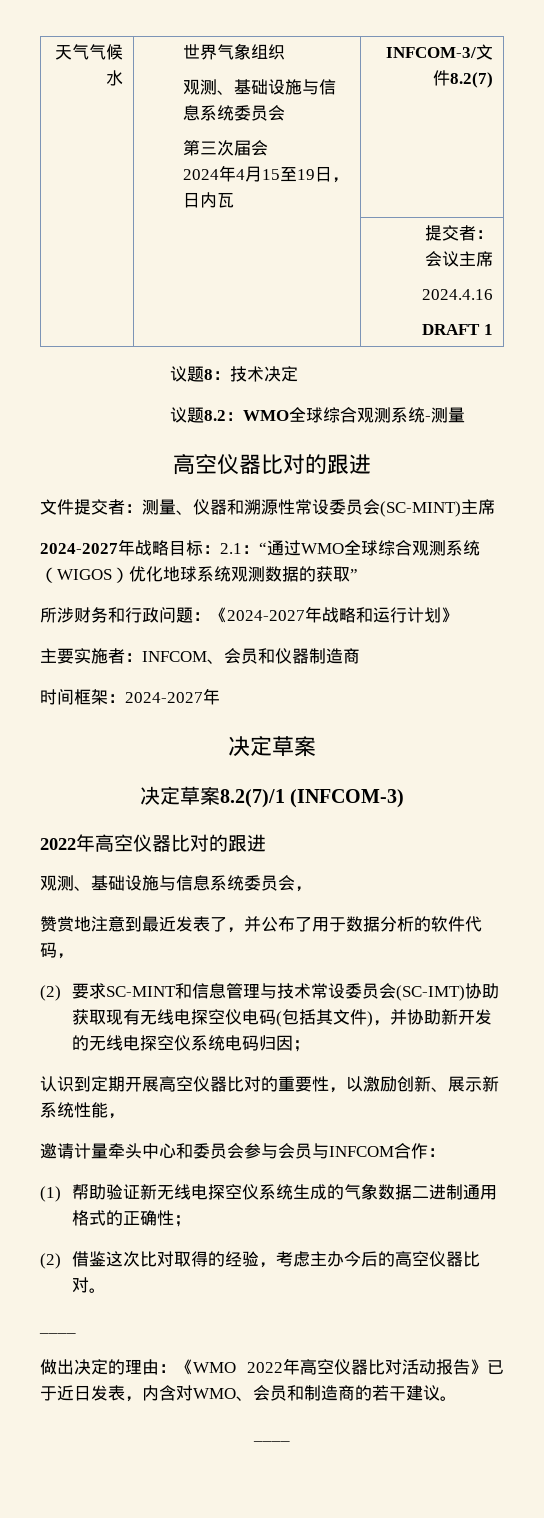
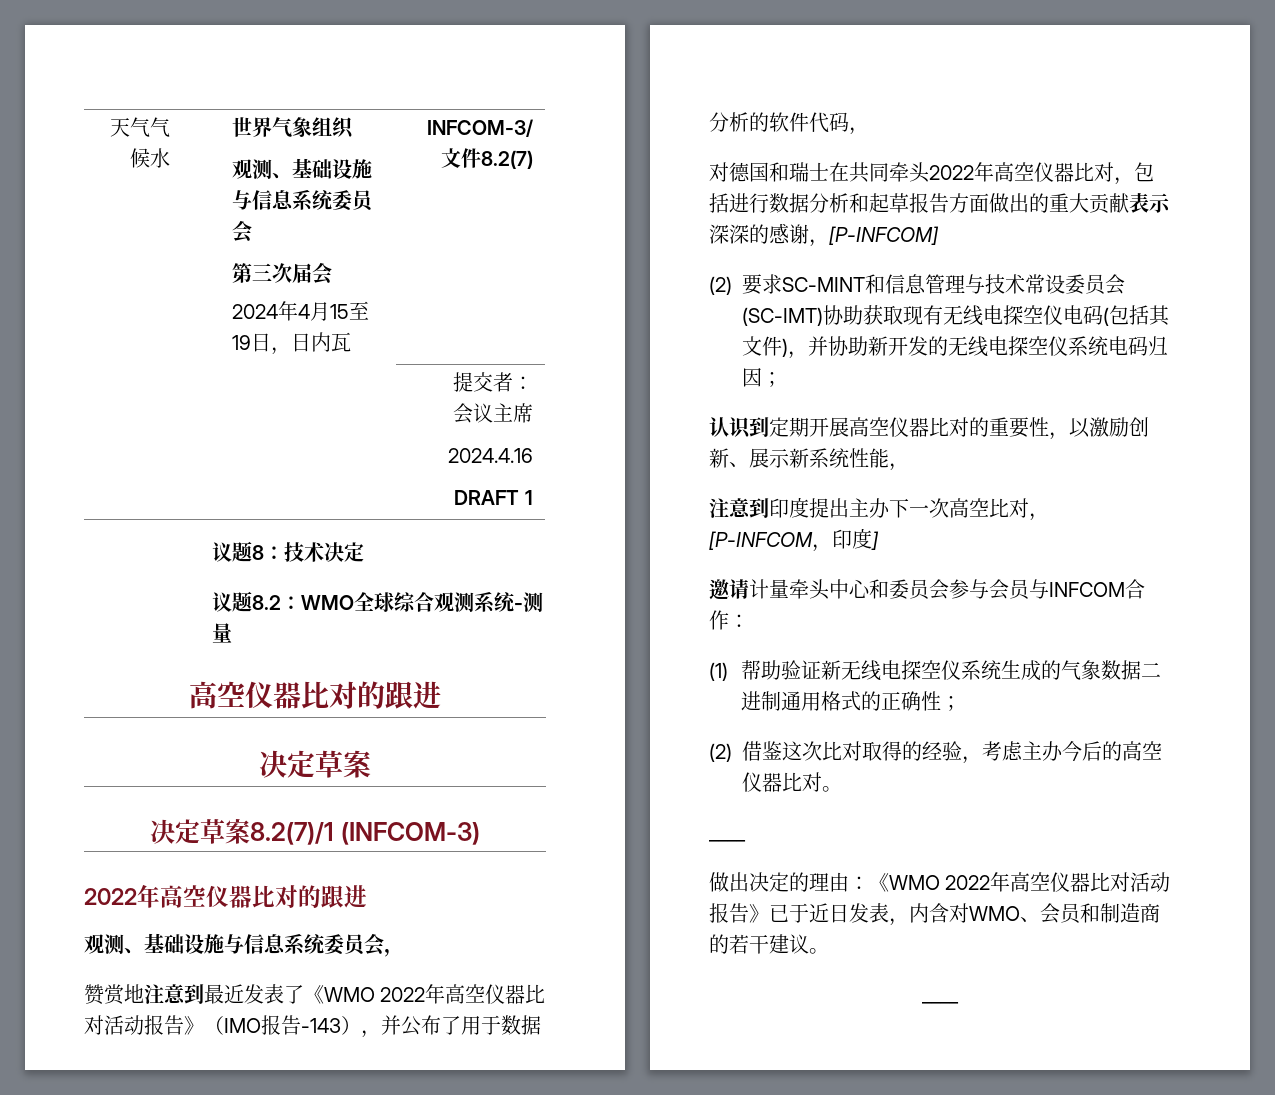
- 文件提交者：测量、仪器和溯源性常设委员会(SC-MINT)主席
- 2024-2027年战略目标：2.1：“通过WMO全球综合观测系统（WIGOS）优化地球系统观测数据的获取”
- 所涉财务和行政问题：《2024-2027年战略和运行计划》
- 主要实施者：INFCOM、会员和仪器制造商
- 时间框架：2024-2027年
- 赞赏地注意到最近发表了，并公布了用于数据分析的软件代码，
+ 赞赏地注意到最近发表了《WMO 2022年高空仪器比对活动报告》（IMO报告-143），并公布了用于数据分析的软件代码，
+ 对德国和瑞士在共同牵头2022年高空仪器比对，包括进行数据分析和起草报告方面做出的重大贡献表示深深的感谢，[P-INFCOM]
+ 注意到印度提出主办下一次高空比对，[P-INFCOM，印度]

